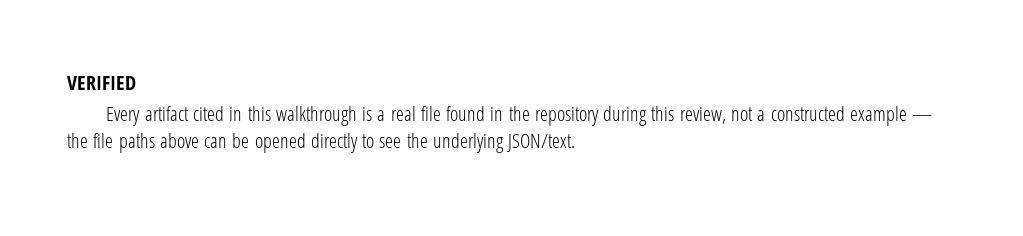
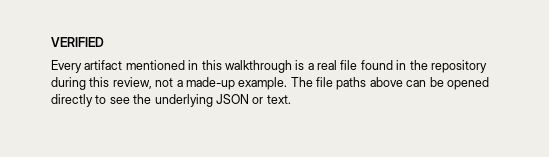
- Every artifact cited in this walkthrough is a real file found in the repository during this review, not a constructed example — the file paths above can be opened directly to see the underlying JSON/text.
+ Every artifact mentioned in this walkthrough is a real file found in the repository during this review, not a made-up example. The file paths above can be opened directly to see the underlying JSON or text.

